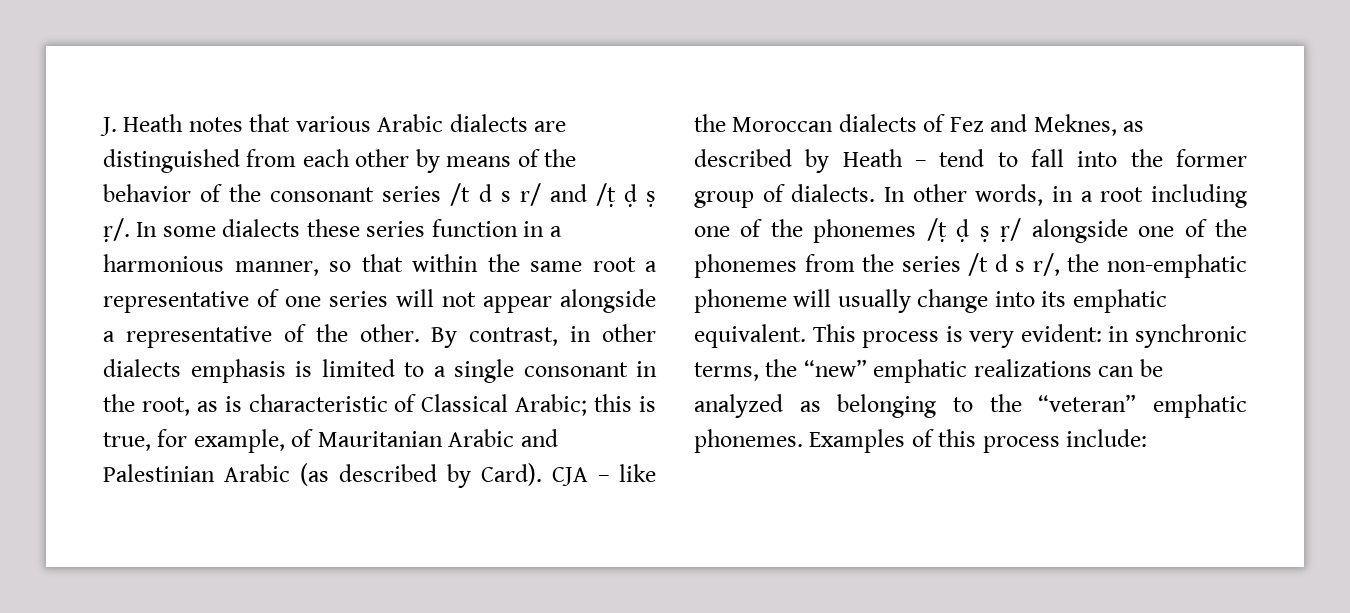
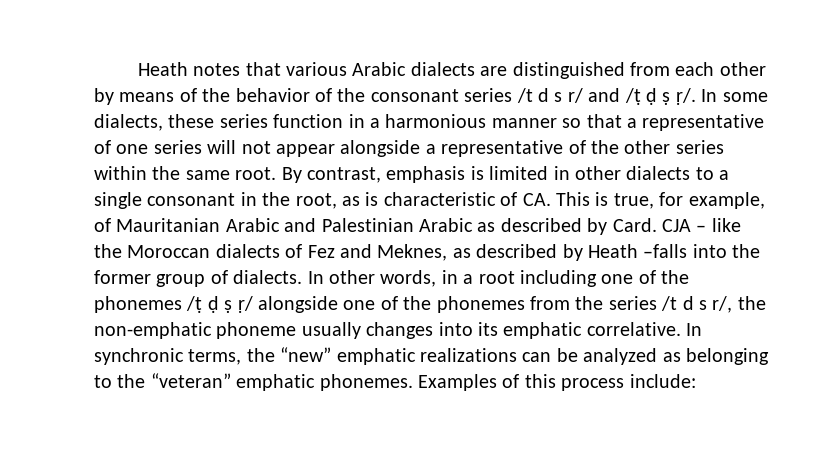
- J. Heath notes that various Arabic dialects are distinguished from each other by means of the behavior of the consonant series /t d s r/ and /ṭ ḍ ṣ ṛ/.
+ Heath notes that various Arabic dialects are distinguished from each other by means of the behavior of the consonant series /t d s r/ and /ṭ ḍ ṣ ṛ/.
- In some dialects these series function in a harmonious manner, so that within the same root a representative of one series will not appear alongside a representative of the other. By contrast, in other dialects emphasis is limited to a single consonant in the root, as is characteristic of Classical Arabic; this is true, for example, of Mauritanian Arabic and Palestinian Arabic (as described by Card).
+ In some dialects, these series function in a harmonious manner so that a representative of one series will not appear alongside a representative of the other series within the same root. By contrast, emphasis is limited in other dialects to a single consonant in the root, as is characteristic of CA. This is true, for example, of Mauritanian Arabic and Palestinian Arabic as described by Card.
- CJA – like the Moroccan dialects of Fez and Meknes, as described by Heath – tend to fall into the former group of dialects.
+ CJA – like the Moroccan dialects of Fez and Meknes, as described by Heath –falls into the former group of dialects.
- In other words, in a root including one of the phonemes /ṭ ḍ ṣ ṛ/ alongside one of the phonemes from the series /t d s r/, the non-emphatic phoneme will usually change into its emphatic equivalent. This process is very evident: in synchronic terms, the “new” emphatic realizations can be analyzed as belonging to the “veteran” emphatic phonemes.
+ In other words, in a root including one of the phonemes /ṭ ḍ ṣ ṛ/ alongside one of the phonemes from the series /t d s r/, the non-emphatic phoneme usually changes into its emphatic correlative. In synchronic terms, the “new” emphatic realizations can be analyzed as belonging to the “veteran” emphatic phonemes.

